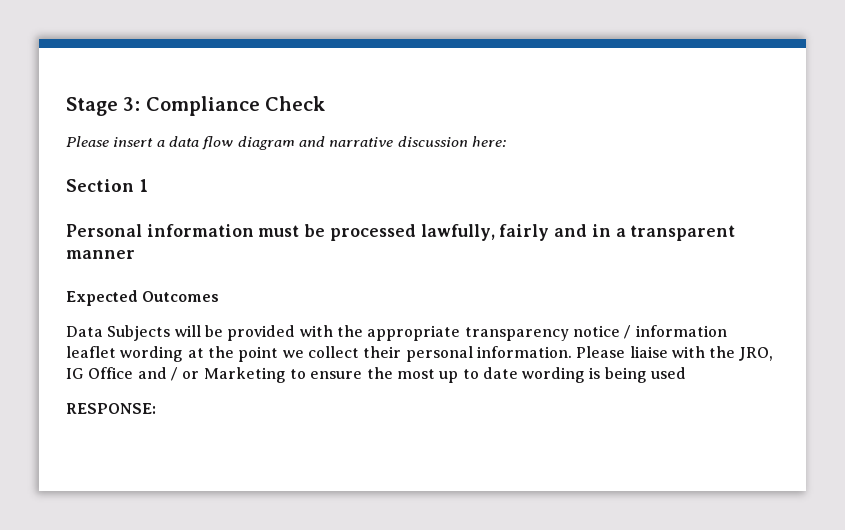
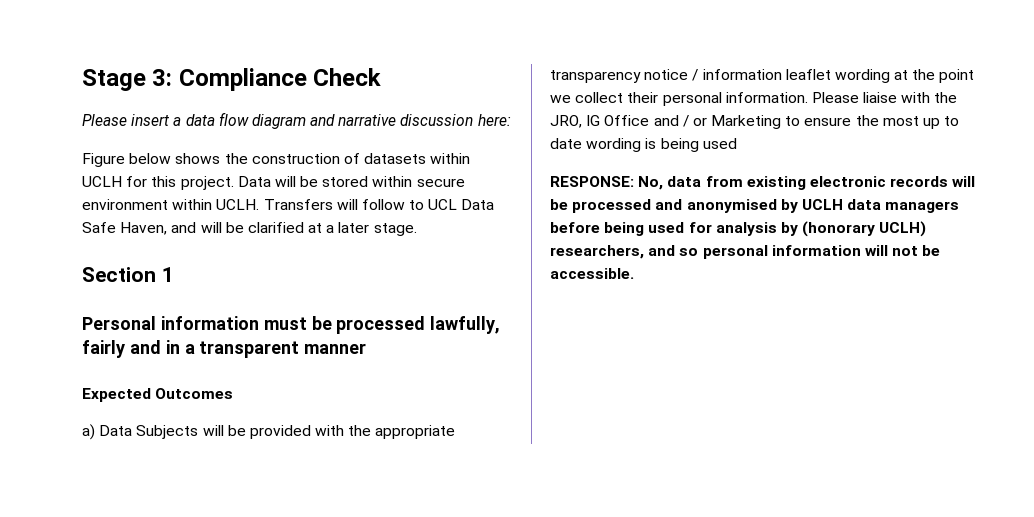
+ Figure below shows the construction of datasets within UCLH for this project. Data will be stored within secure environment within UCLH. Transfers will follow to UCL Data Safe Haven, and will be clarified at a later stage.
- Data Subjects will be provided with the appropriate transparency notice / information leaflet wording at the point we collect their personal information.
+ a) Data Subjects will be provided with the appropriate transparency notice / information leaflet wording at the point we collect their personal information.
- RESPONSE:
+ RESPONSE: No, data from existing electronic records will be processed and anonymised by UCLH data managers before being used for analysis by (honorary UCLH) researchers, and so personal information will not be accessible.

